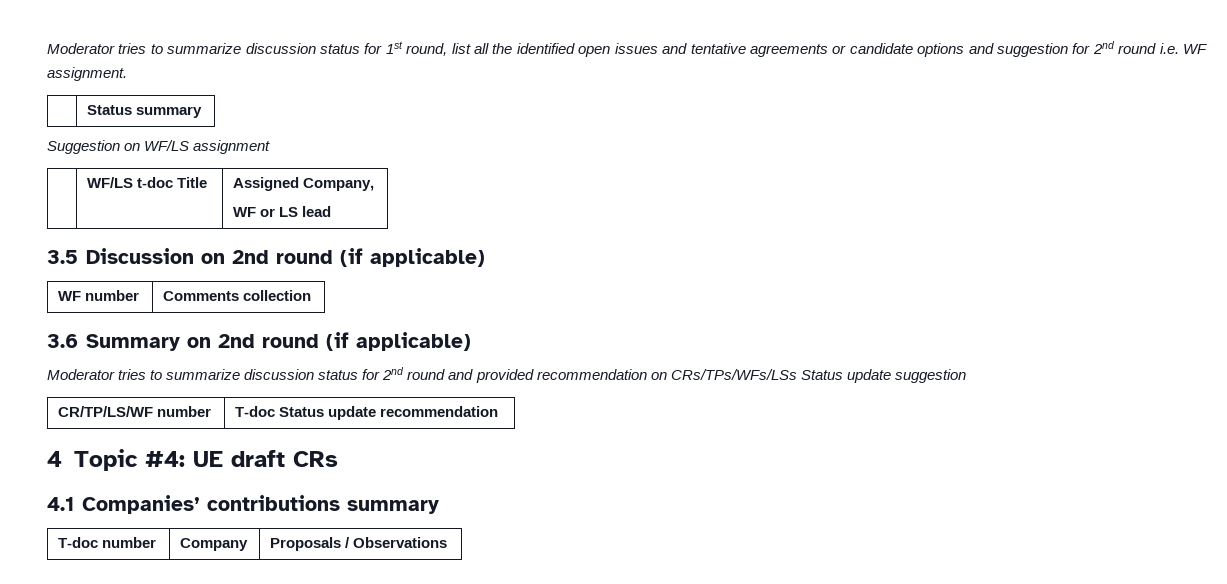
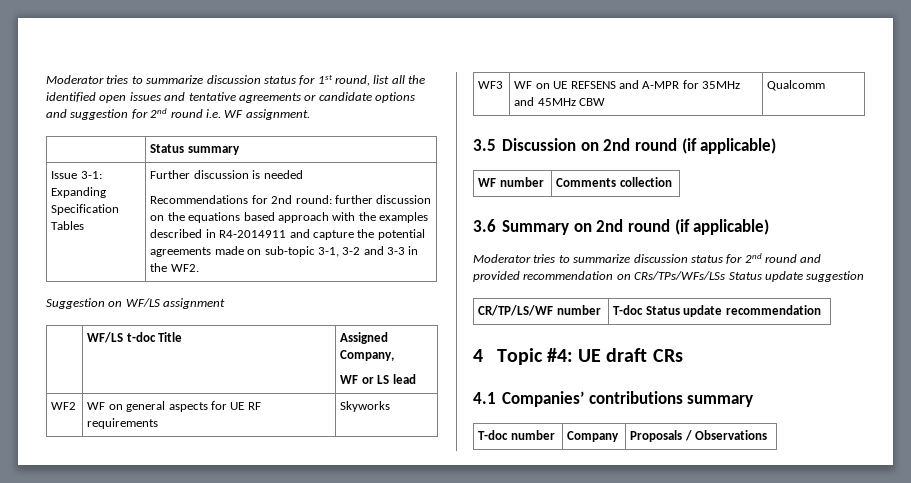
+ Issue 3-1: Expanding Specification Tables | Further discussion is needed
+ Recommendations for 2nd round: further discussion on the equations based approach with the examples described in R4-2014911 and capture the potential agreements made on sub-topic 3-1, 3-2 and 3-3 in the WF2.
+ WF2 | WF on general aspects for UE RF requirements | Skyworks
+ WF3 | WF on UE REFSENS and A-MPR for 35MHz and 45MHz CBW | Qualcomm

